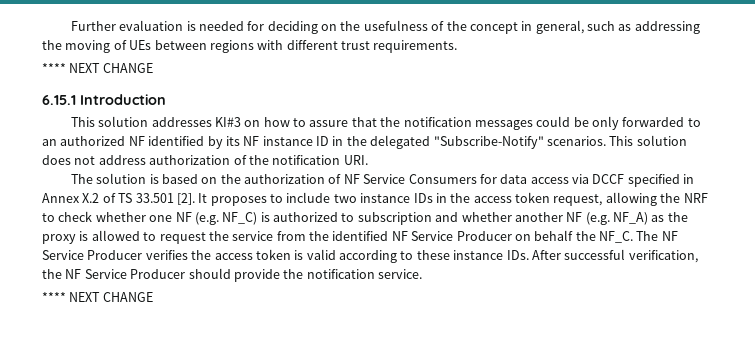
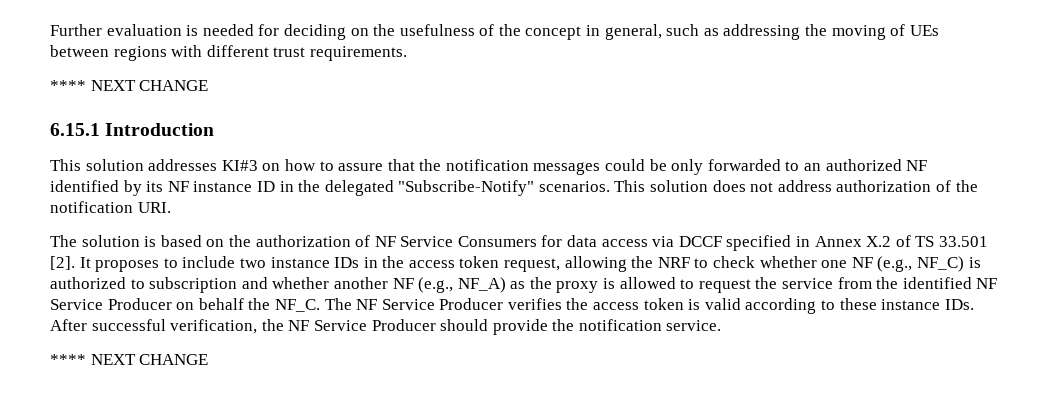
- It proposes to include two instance IDs in the access token request, allowing the NRF to check whether one NF (e.g. NF_C) is authorized to subscription and whether another NF (e.g. NF_A) as the proxy is allowed to request the service from the identified NF Service Producer on behalf the NF_C.
+ It proposes to include two instance IDs in the access token request, allowing the NRF to check whether one NF (e.g., NF_C) is authorized to subscription and whether another NF (e.g., NF_A) as the proxy is allowed to request the service from the identified NF Service Producer on behalf the NF_C.

